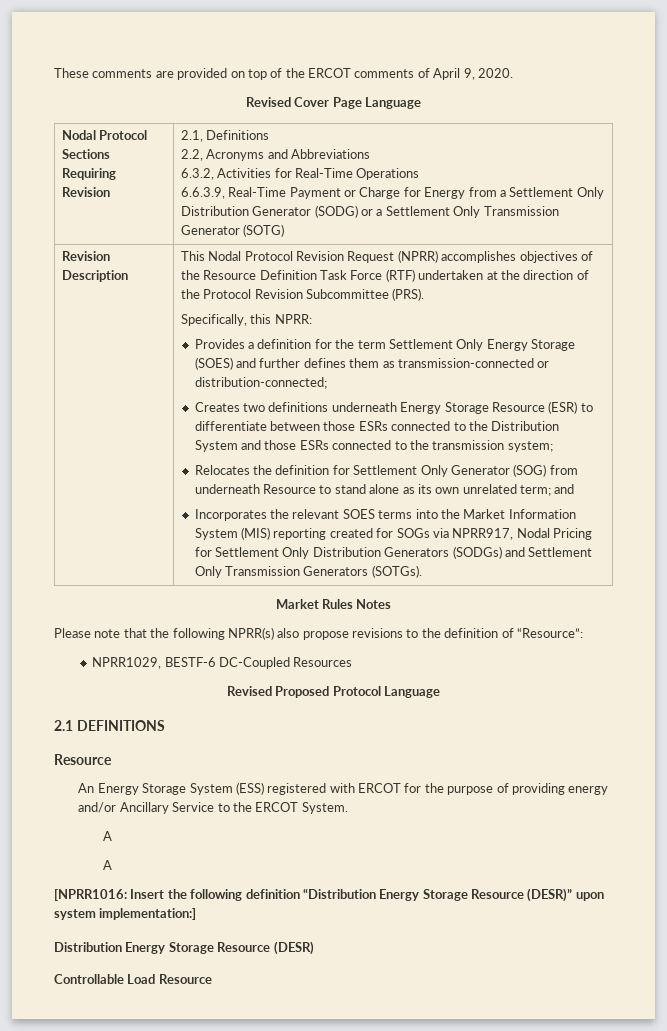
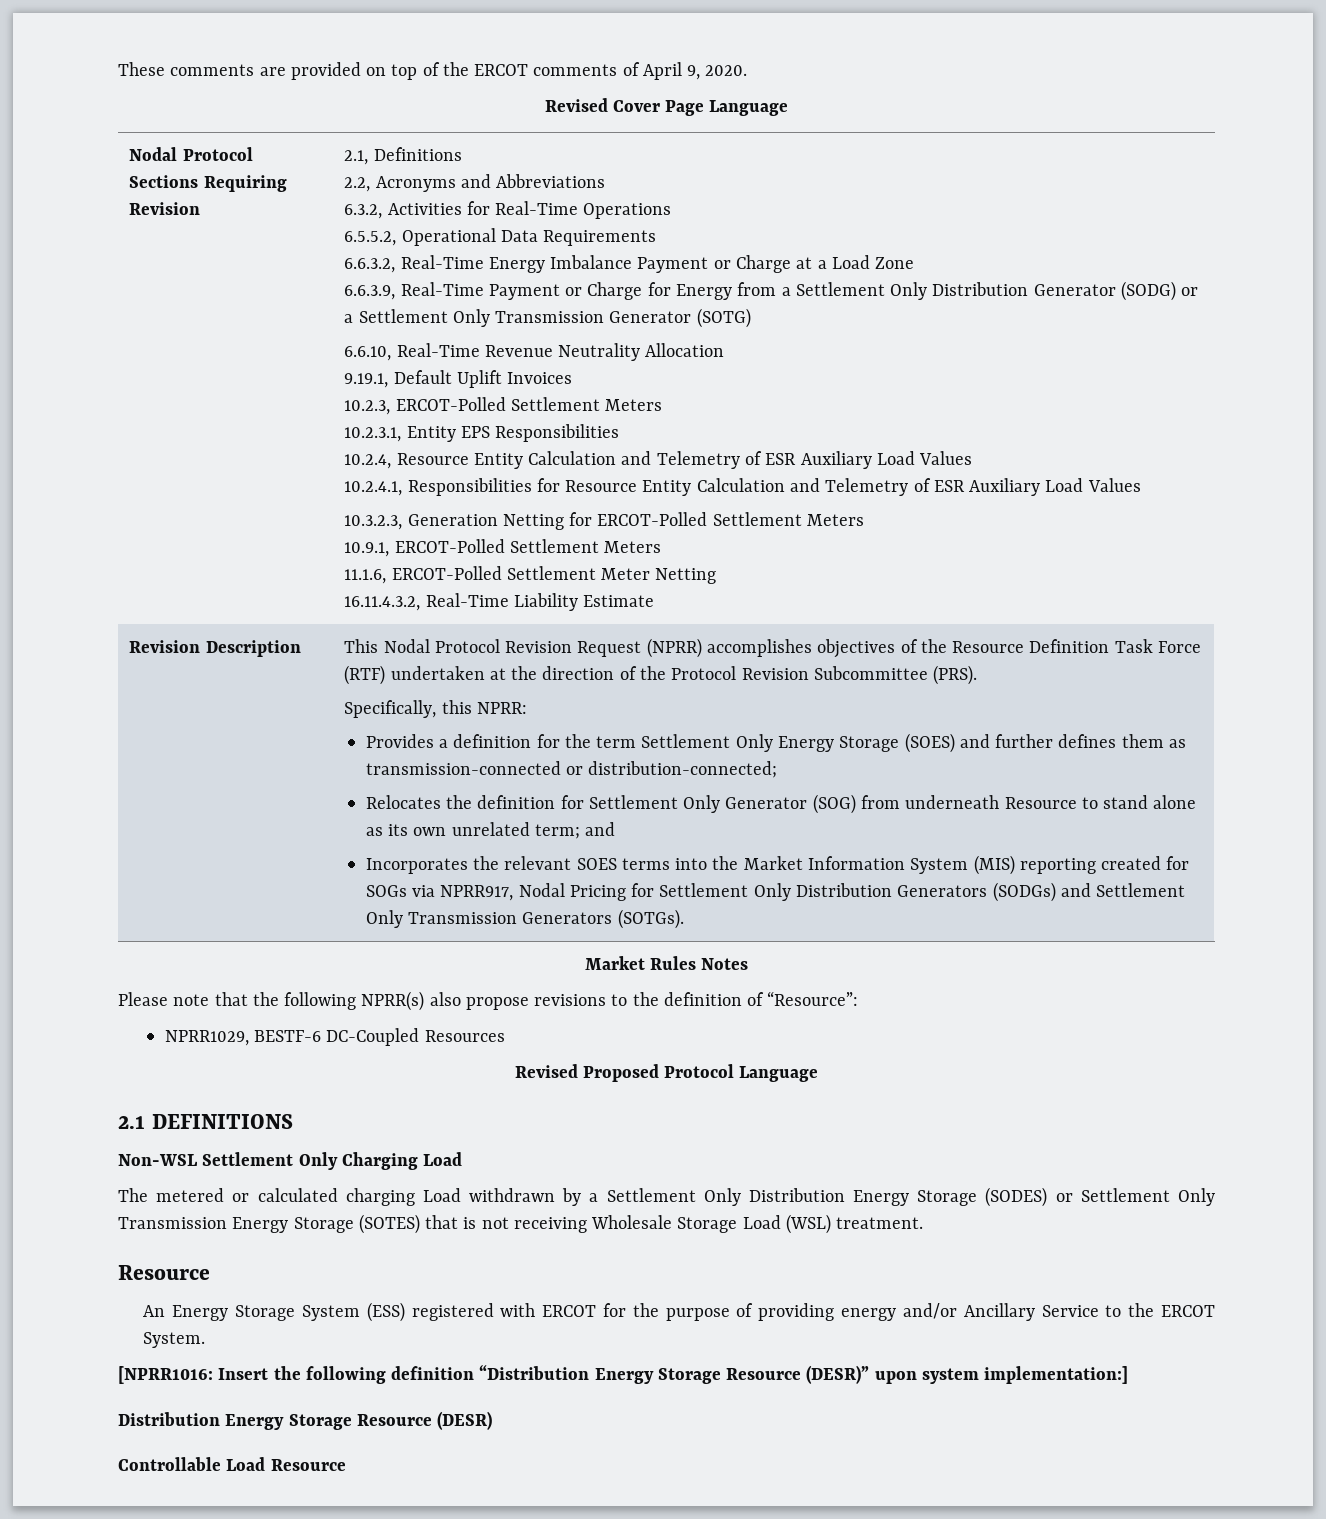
+ 6.5.5.2, Operational Data Requirements
+ 6.6.3.2, Real-Time Energy Imbalance Payment or Charge at a Load Zone
+ 6.6.10, Real-Time Revenue Neutrality Allocation
+ 9.19.1, Default Uplift Invoices
+ 10.2.3, ERCOT-Polled Settlement Meters
+ 10.2.3.1, Entity EPS Responsibilities
+ 10.2.4, Resource Entity Calculation and Telemetry of ESR Auxiliary Load Values
+ 10.2.4.1, Responsibilities for Resource Entity Calculation and Telemetry of ESR Auxiliary Load Values
+ 10.3.2.3, Generation Netting for ERCOT-Polled Settlement Meters
+ 10.9.1, ERCOT-Polled Settlement Meters
+ 11.1.6, ERCOT-Polled Settlement Meter Netting
+ 16.11.4.3.2, Real-Time Liability Estimate
- Creates two definitions underneath Energy Storage Resource (ESR) to differentiate between those ESRs connected to the Distribution System and those ESRs connected to the transmission system;
+ Non-WSL Settlement Only Charging Load
+ The metered or calculated charging Load withdrawn by a Settlement Only Distribution Energy Storage (SODES) or Settlement Only Transmission Energy Storage (SOTES) that is not receiving Wholesale Storage Load (WSL) treatment.
  An Energy Storage System (ESS) registered with ERCOT for the purpose of providing energy and/or Ancillary Service to the ERCOT System.
- A
- A

